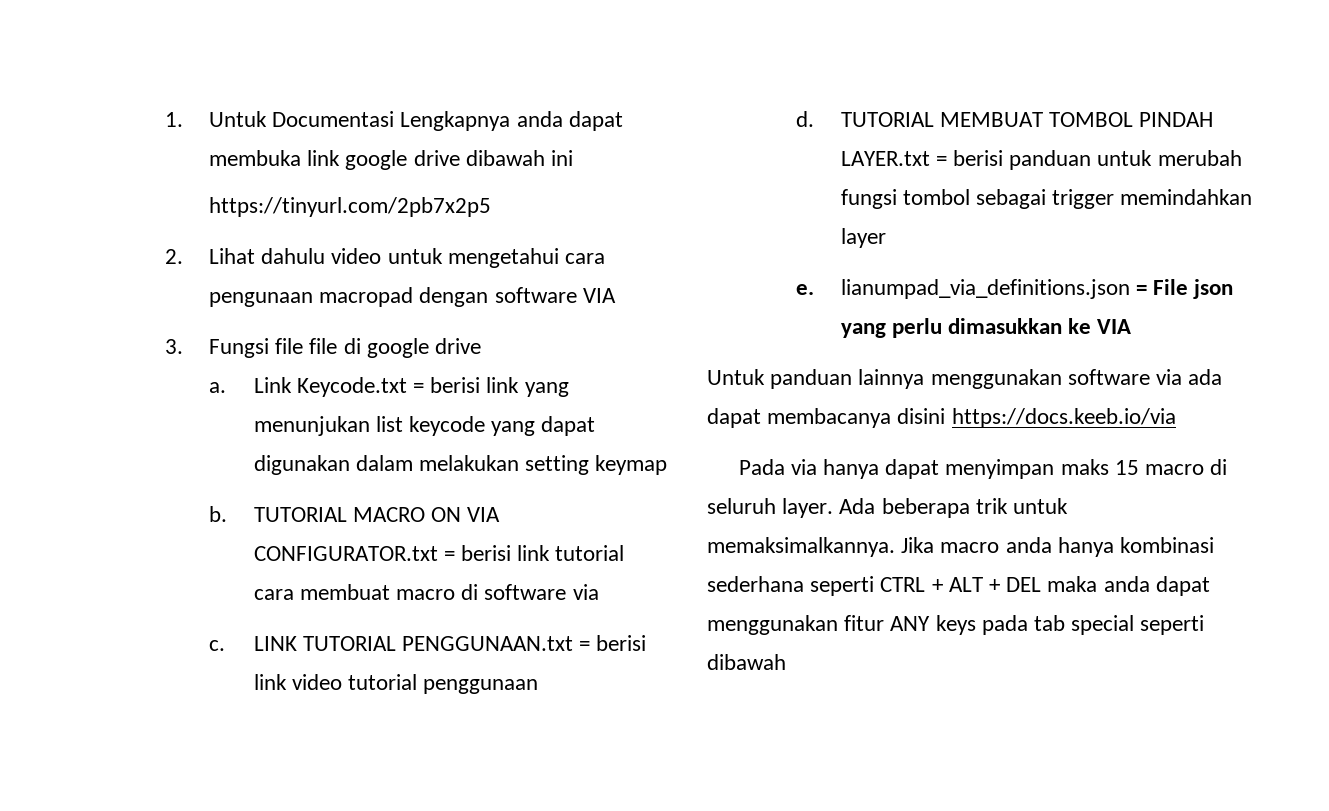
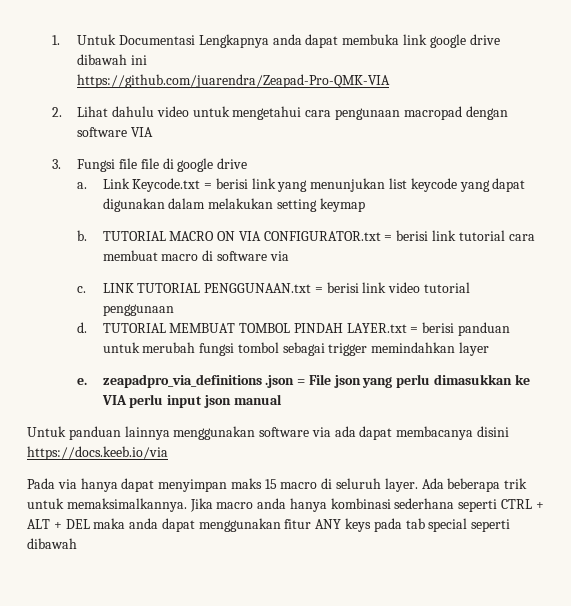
- https://tinyurl.com/2pb7x2p5
+ https://github.com/juarendra/Zeapad-Pro-QMK-VIA
- e. lianumpad_via_definitions.json = File json yang perlu dimasukkan ke VIA
+ e. zeapadpro_via_definitions .json = File json yang perlu dimasukkan ke VIA perlu input json manual

